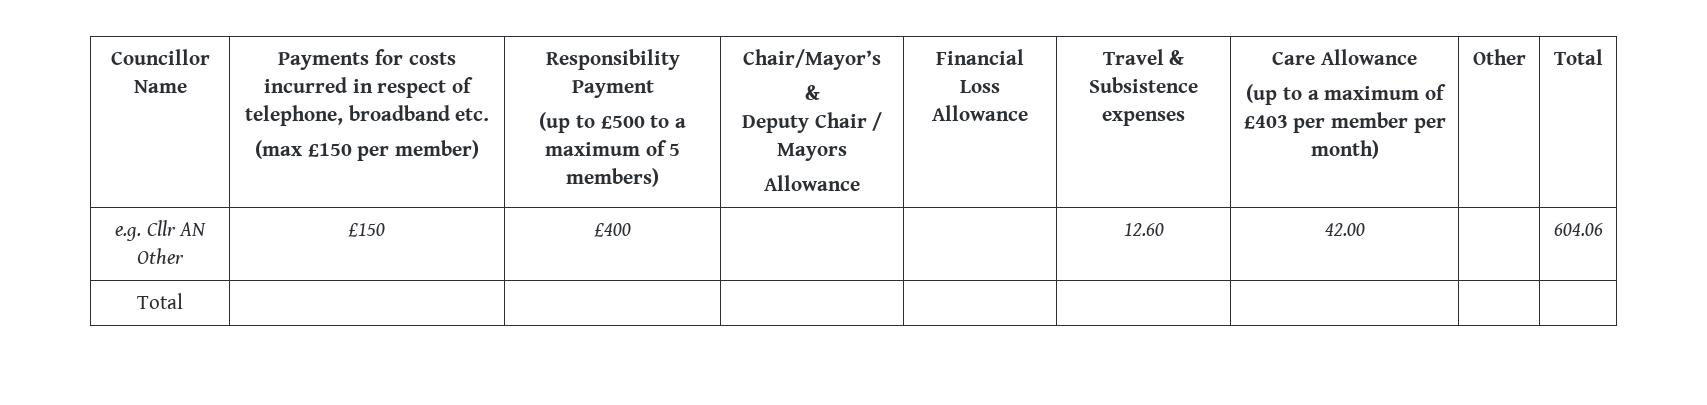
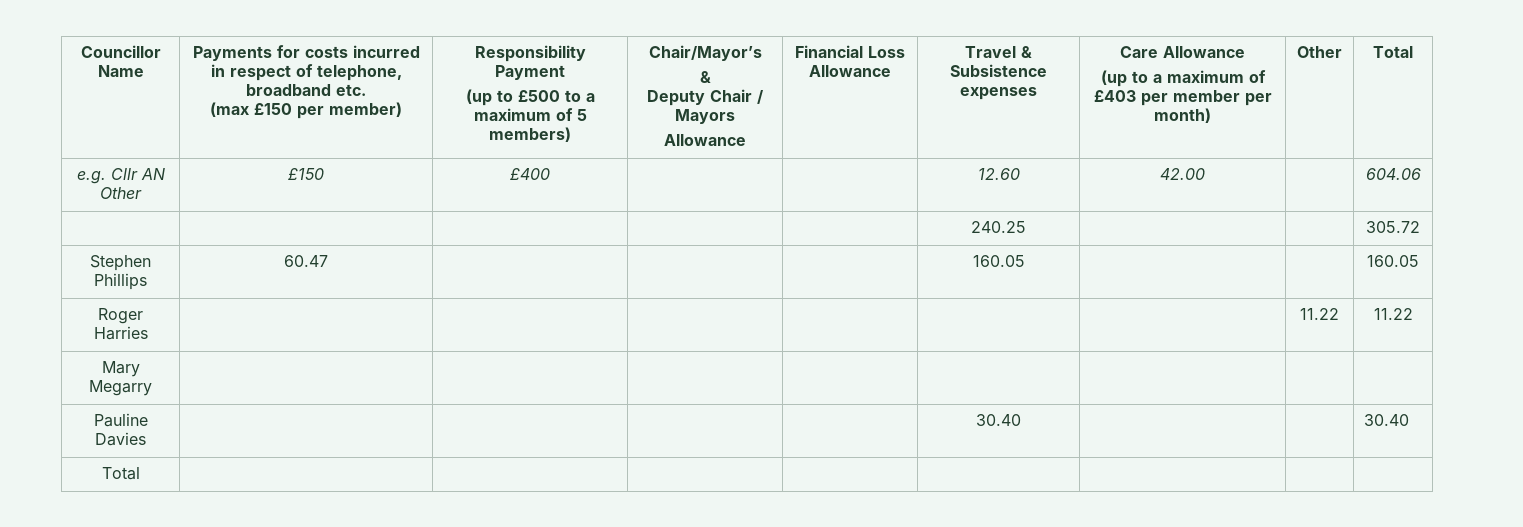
+ | | | | | 240.25 | | | 305.72
+ Stephen Phillips | 60.47 | | | | 160.05 | | | 160.05
+ Roger Harries | | | | | | | 11.22 | 11.22
+ Mary Megarry | | | | | | | |
+ Pauline Davies | | | | | 30.40 | | | 30.40

